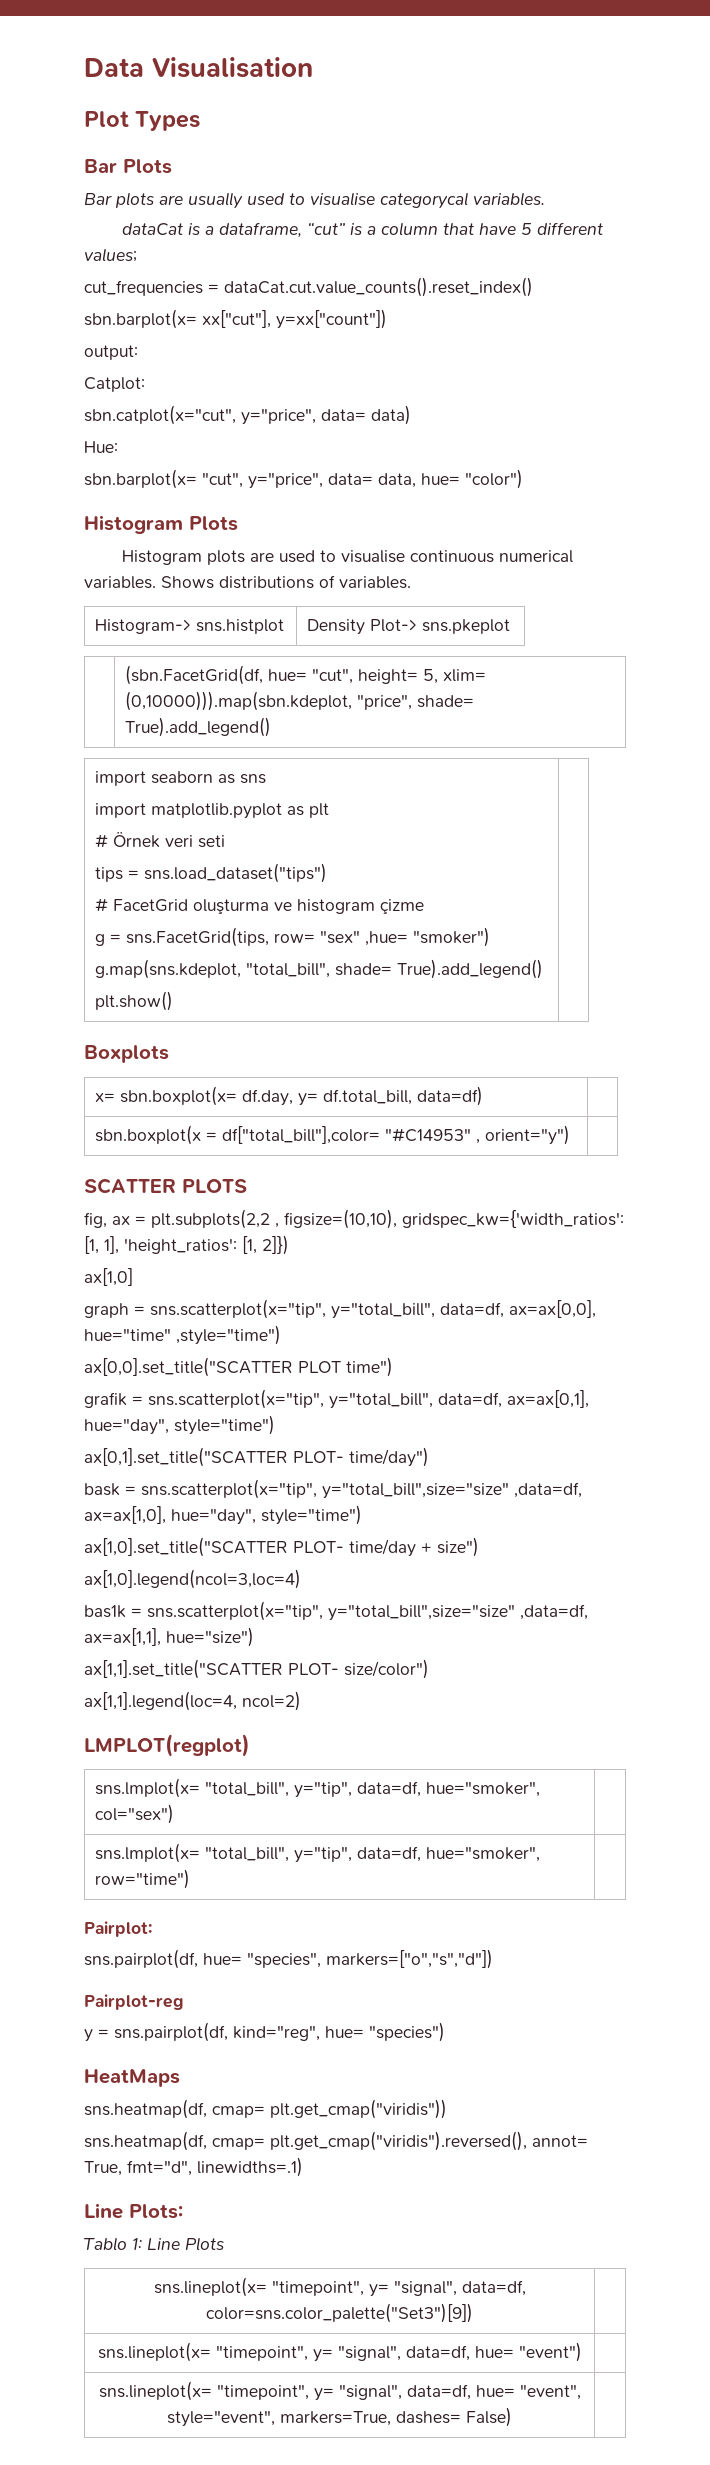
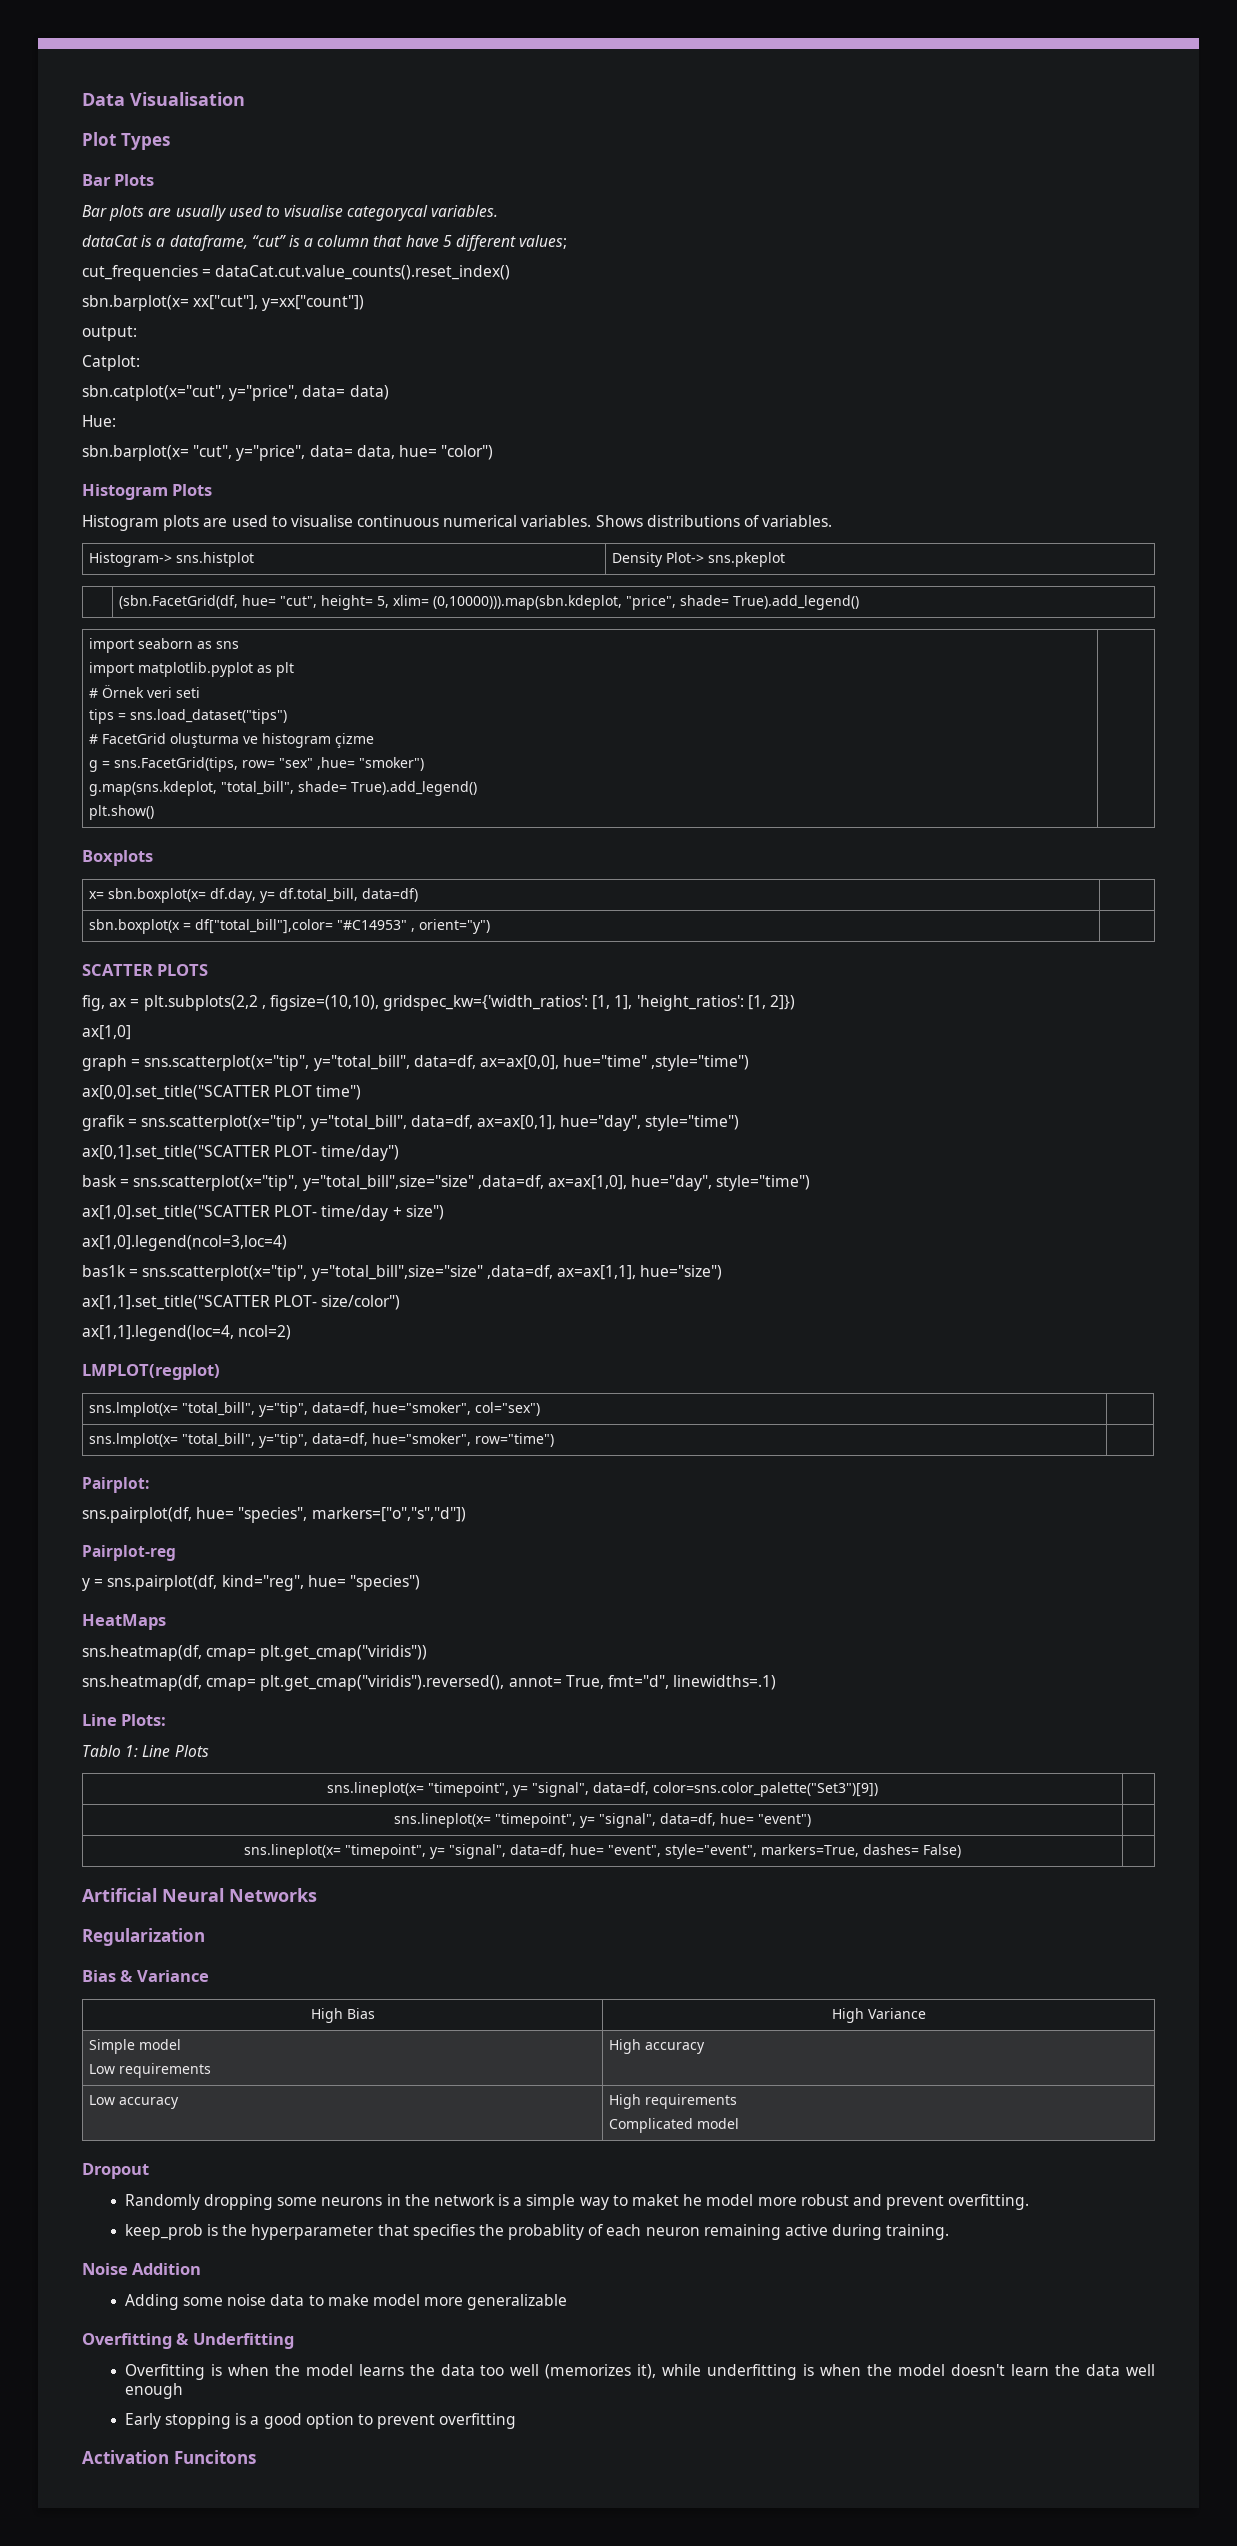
+ Artificial Neural Networks
+ Regularization
+ Bias & Variance
+ High Bias | High Variance
+ Simple model
+ Low requirements | High accuracy
+ Low accuracy | High requirements
+ Complicated model
+ Dropout
+ Randomly dropping some neurons in the network is a simple way to maket he model more robust and prevent overfitting.
+ keep_prob is the hyperparameter that specifies the probablity of each neuron remaining active during training.
+ Noise Addition
+ Adding some noise data to make model more generalizable
+ Overfitting & Underfitting
+ Overfitting is when the model learns the data too well (memorizes it), while underfitting is when the model doesn't learn the data well enough
+ Early stopping is a good option to prevent overfitting
+ Activation Funcitons

